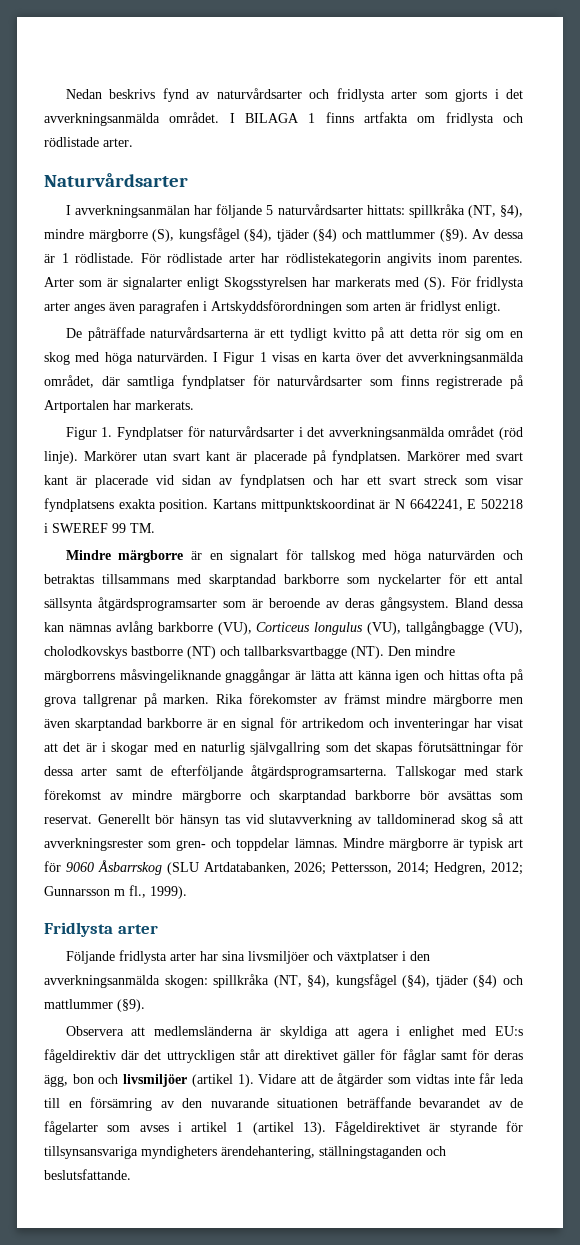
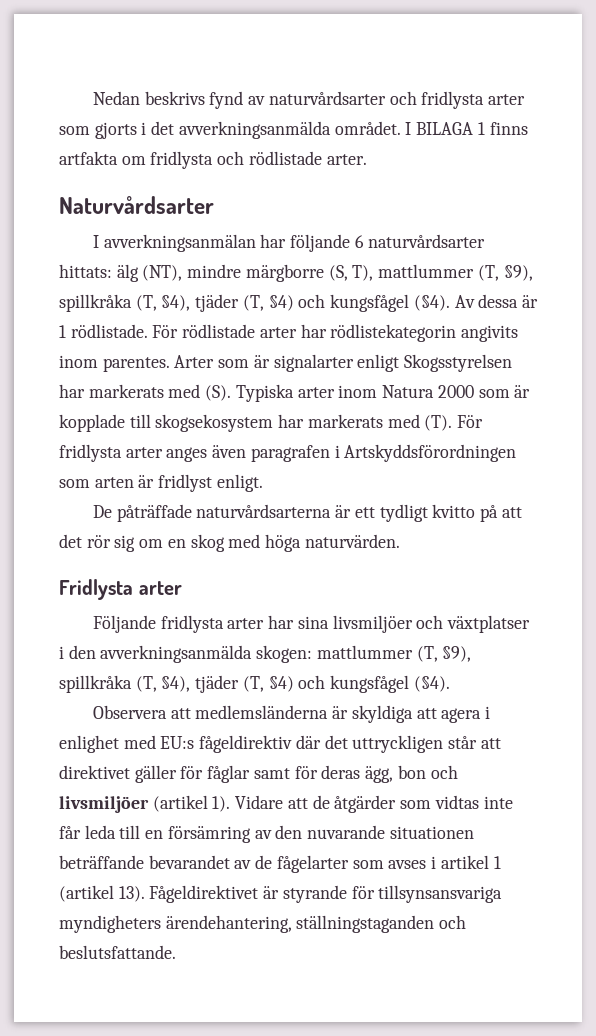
- I avverkningsanmälan har följande 5 naturvårdsarter hittats: spillkråka (NT, §4), mindre märgborre (S), kungsfågel (§4), tjäder (§4) och mattlummer (§9).
+ I avverkningsanmälan har följande 6 naturvårdsarter hittats: älg (NT), mindre märgborre (S, T), mattlummer (T, §9), spillkråka (T, §4), tjäder (T, §4) och kungsfågel (§4).
- Arter som är signalarter enligt Skogsstyrelsen har markerats med (S). För fridlysta arter anges även paragrafen i Artskyddsförordningen som arten är fridlyst enligt.
+ Arter som är signalarter enligt Skogsstyrelsen har markerats med (S). Typiska arter inom Natura 2000 som är kopplade till skogsekosystem har markerats med (T). För fridlysta arter anges även paragrafen i Artskyddsförordningen som arten är fridlyst enligt.
- De påträffade naturvårdsarterna är ett tydligt kvitto på att detta rör sig om en skog med höga naturvärden. I Figur 1 visas en karta över det avverkningsanmälda området, där samtliga fyndplatser för naturvårdsarter som finns registrerade på Artportalen har markerats.
- Figur 1. Fyndplatser för naturvårdsarter i det avverkningsanmälda området (röd linje). Markörer utan svart kant är placerade på fyndplatsen. Markörer med svart kant är placerade vid sidan av fyndplatsen och har ett svart streck som visar fyndplatsens exakta position. Kartans mittpunktskoordinat är N 6642241, E 502218 i SWEREF 99 TM.
- Mindre märgborre är en signalart för tallskog med höga naturvärden och betraktas tillsammans med skarptandad barkborre som nyckelarter för ett antal sällsynta åtgärdsprogramsarter som är beroende av deras gångsystem. Bland dessa kan nämnas avlång barkborre (VU), Corticeus longulus (VU), tallgångbagge (VU), cholodkovskys bastborre (NT) och tallbarksvartbagge (NT). Den mindre märgborrens måsvingeliknande gnaggångar är lätta att känna igen och hittas ofta på grova tallgrenar på marken. Rika förekomster av främst mindre märgborre men även skarptandad barkborre är en signal för artrikedom och inventeringar har visat att det är i skogar med en naturlig självgallring som det skapas förutsättningar för dessa arter samt de efterföljande åtgärdsprogramsarterna. Tallskogar med stark förekomst av mindre märgborre och skarptandad barkborre bör avsättas som reservat. Generellt bör hänsyn tas vid slutavverkning av talldominerad skog så att avverkningsrester som gren- och toppdelar lämnas. Mindre märgborre är typisk art för 9060 Åsbarrskog (SLU Artdatabanken, 2026; Pettersson, 2014; Hedgren, 2012; Gunnarsson m fl., 1999).
+ De påträffade naturvårdsarterna är ett tydligt kvitto på att det rör sig om en skog med höga naturvärden.
- Följande fridlysta arter har sina livsmiljöer och växtplatser i den avverkningsanmälda skogen: spillkråka (NT, §4), kungsfågel (§4), tjäder (§4) och mattlummer (§9).
+ Följande fridlysta arter har sina livsmiljöer och växtplatser i den avverkningsanmälda skogen: mattlummer (T, §9), spillkråka (T, §4), tjäder (T, §4) och kungsfågel (§4).

